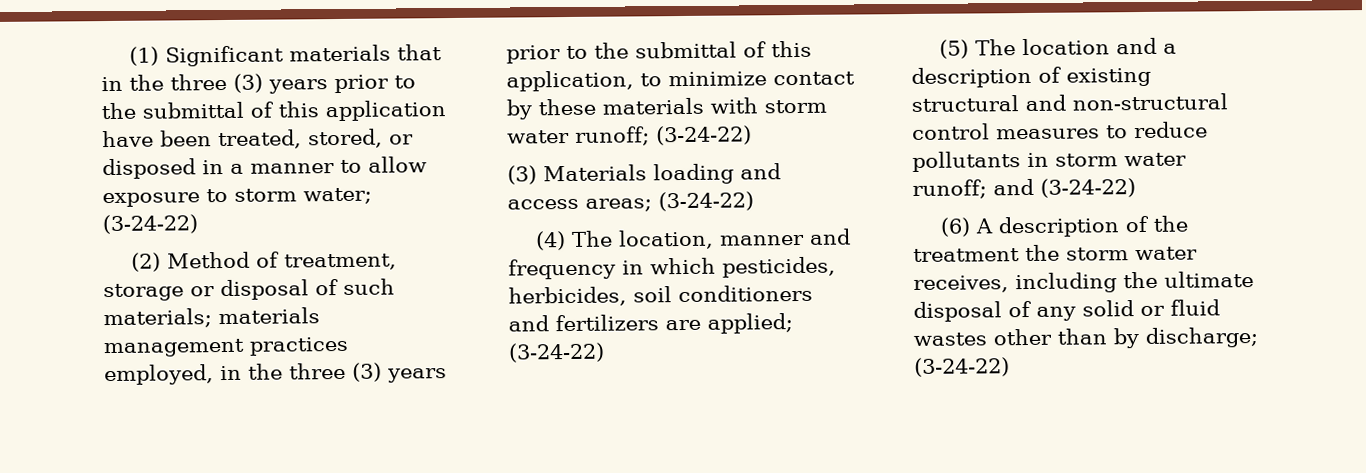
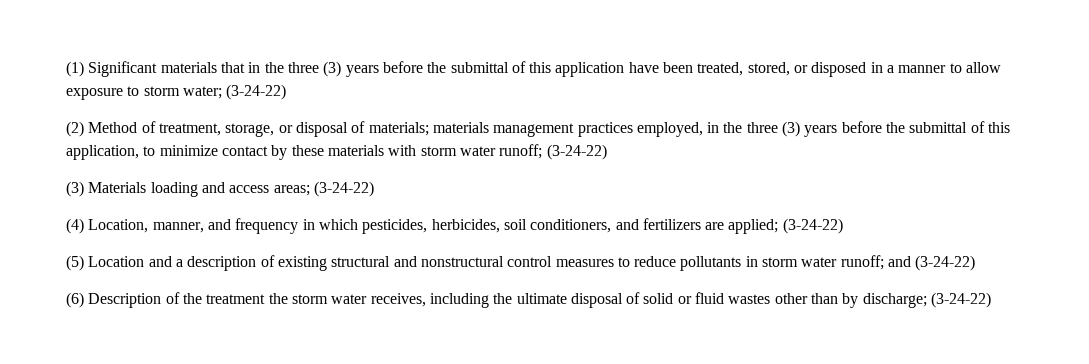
- (1) Significant materials that in the three (3) years prior to the submittal of this application have been treated, stored, or disposed in a manner to allow exposure to storm water; (3-24-22)
+ (1) Significant materials that in the three (3) years before the submittal of this application have been treated, stored, or disposed in a manner to allow exposure to storm water; (3-24-22)
- (2) Method of treatment, storage or disposal of such materials; materials management practices employed, in the three (3) years prior to the submittal of this application, to minimize contact by these materials with storm water runoff; (3-24-22)
+ (2) Method of treatment, storage, or disposal of materials; materials management practices employed, in the three (3) years before the submittal of this application, to minimize contact by these materials with storm water runoff; (3-24-22)
- (4) The location, manner and frequency in which pesticides, herbicides, soil conditioners and fertilizers are applied; (3-24-22)
+ (4) Location, manner, and frequency in which pesticides, herbicides, soil conditioners, and fertilizers are applied; (3-24-22)
- (5) The location and a description of existing structural and non-structural control measures to reduce pollutants in storm water runoff; and (3-24-22)
+ (5) Location and a description of existing structural and nonstructural control measures to reduce pollutants in storm water runoff; and (3-24-22)
- (6) A description of the treatment the storm water receives, including the ultimate disposal of any solid or fluid wastes other than by discharge; (3-24-22)
+ (6) Description of the treatment the storm water receives, including the ultimate disposal of solid or fluid wastes other than by discharge; (3-24-22)

